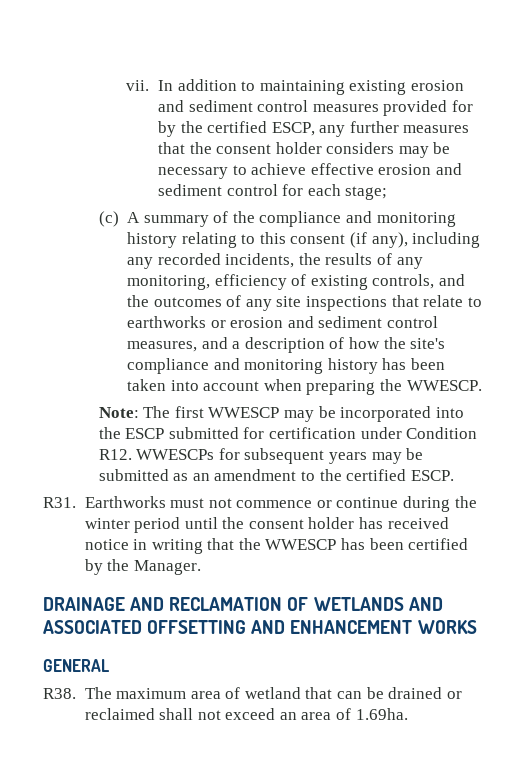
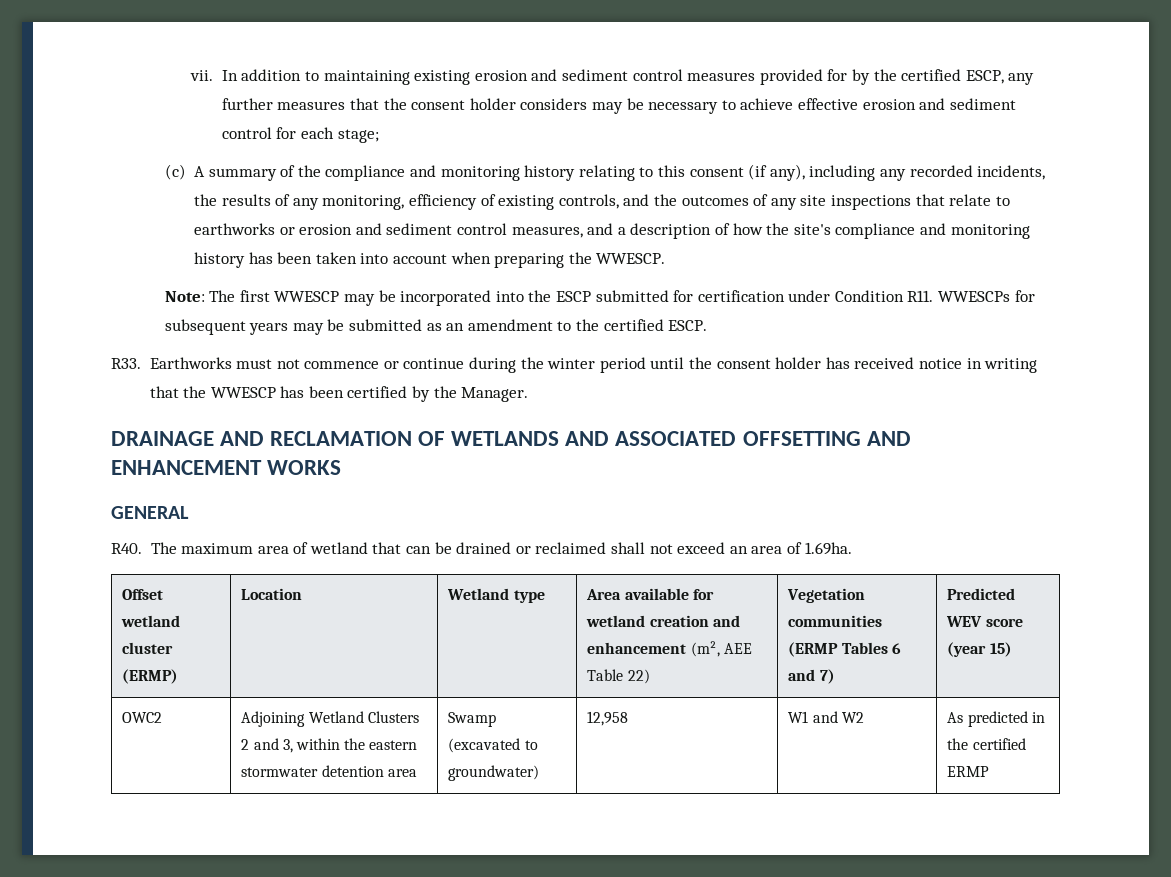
- Note: The first WWESCP may be incorporated into the ESCP submitted for certification under Condition R12. WWESCPs for subsequent years may be submitted as an amendment to the certified ESCP.
+ Note: The first WWESCP may be incorporated into the ESCP submitted for certification under Condition R11. WWESCPs for subsequent years may be submitted as an amendment to the certified ESCP.
- R31. Earthworks must not commence or continue during the winter period until the consent holder has received notice in writing that the WWESCP has been certified by the Manager.
+ R33. Earthworks must not commence or continue during the winter period until the consent holder has received notice in writing that the WWESCP has been certified by the Manager.
- R38. The maximum area of wetland that can be drained or reclaimed shall not exceed an area of 1.69ha.
+ R40. The maximum area of wetland that can be drained or reclaimed shall not exceed an area of 1.69ha.
+ Offset wetland cluster (ERMP) | Location | Wetland type | Area available for wetland creation and enhancement (m², AEE Table 22) | Vegetation communities (ERMP Tables 6 and 7) | Predicted WEV score (year 15)
+ OWC2 | Adjoining Wetland Clusters 2 and 3, within the eastern stormwater detention area | Swamp (excavated to groundwater) | 12,958 | W1 and W2 | As predicted in the certified ERMP

